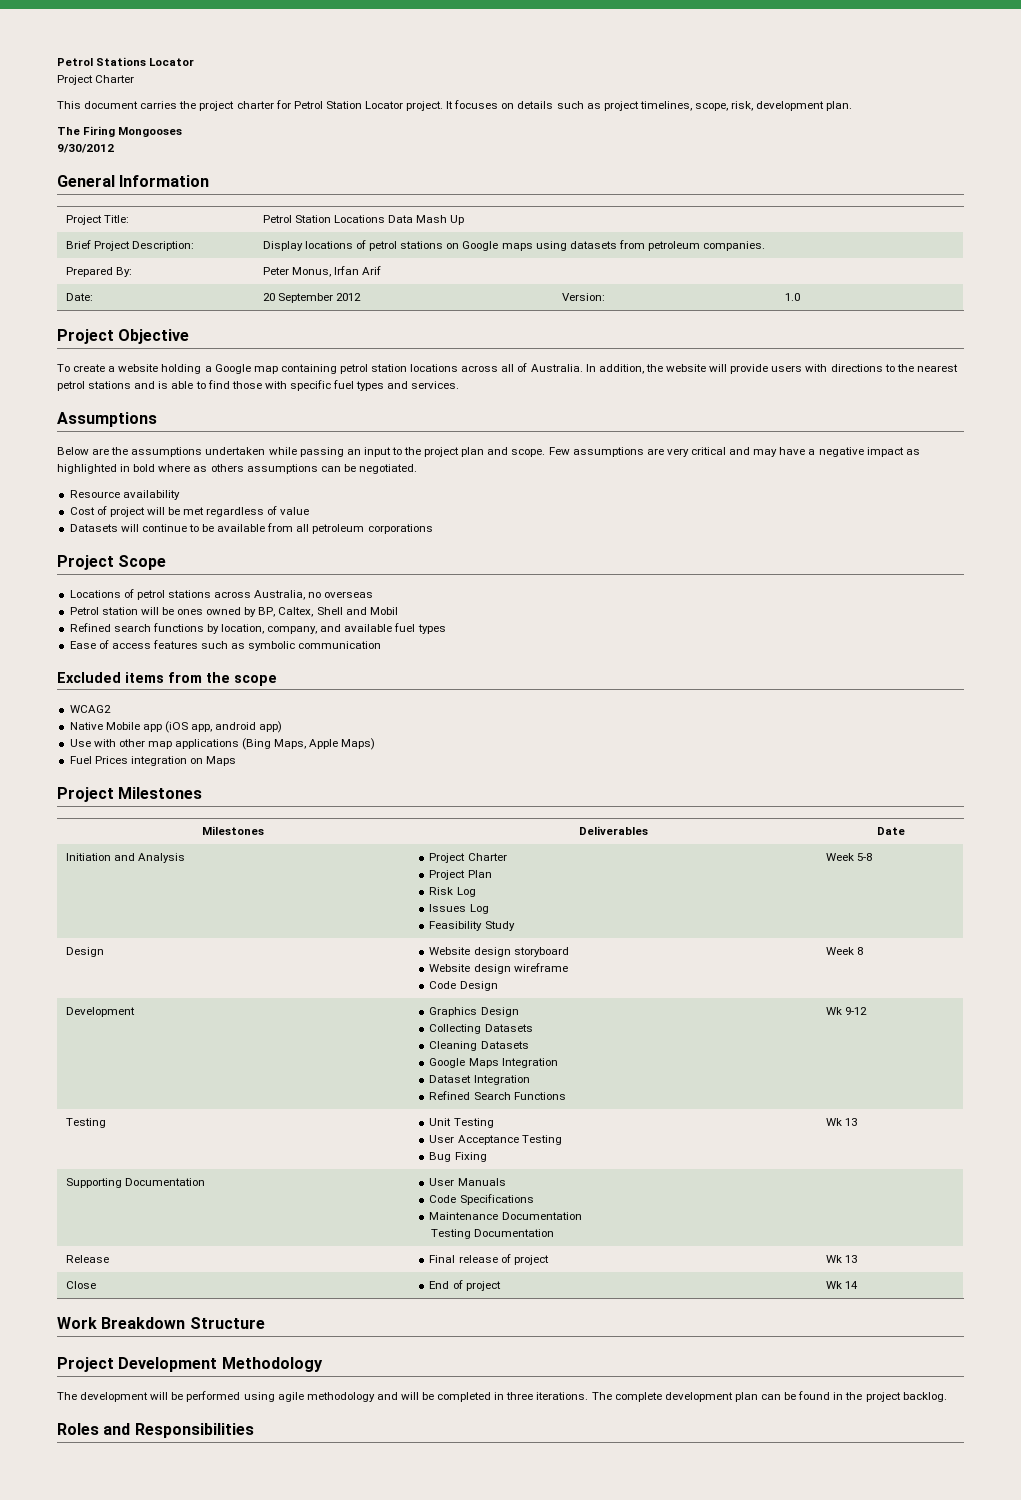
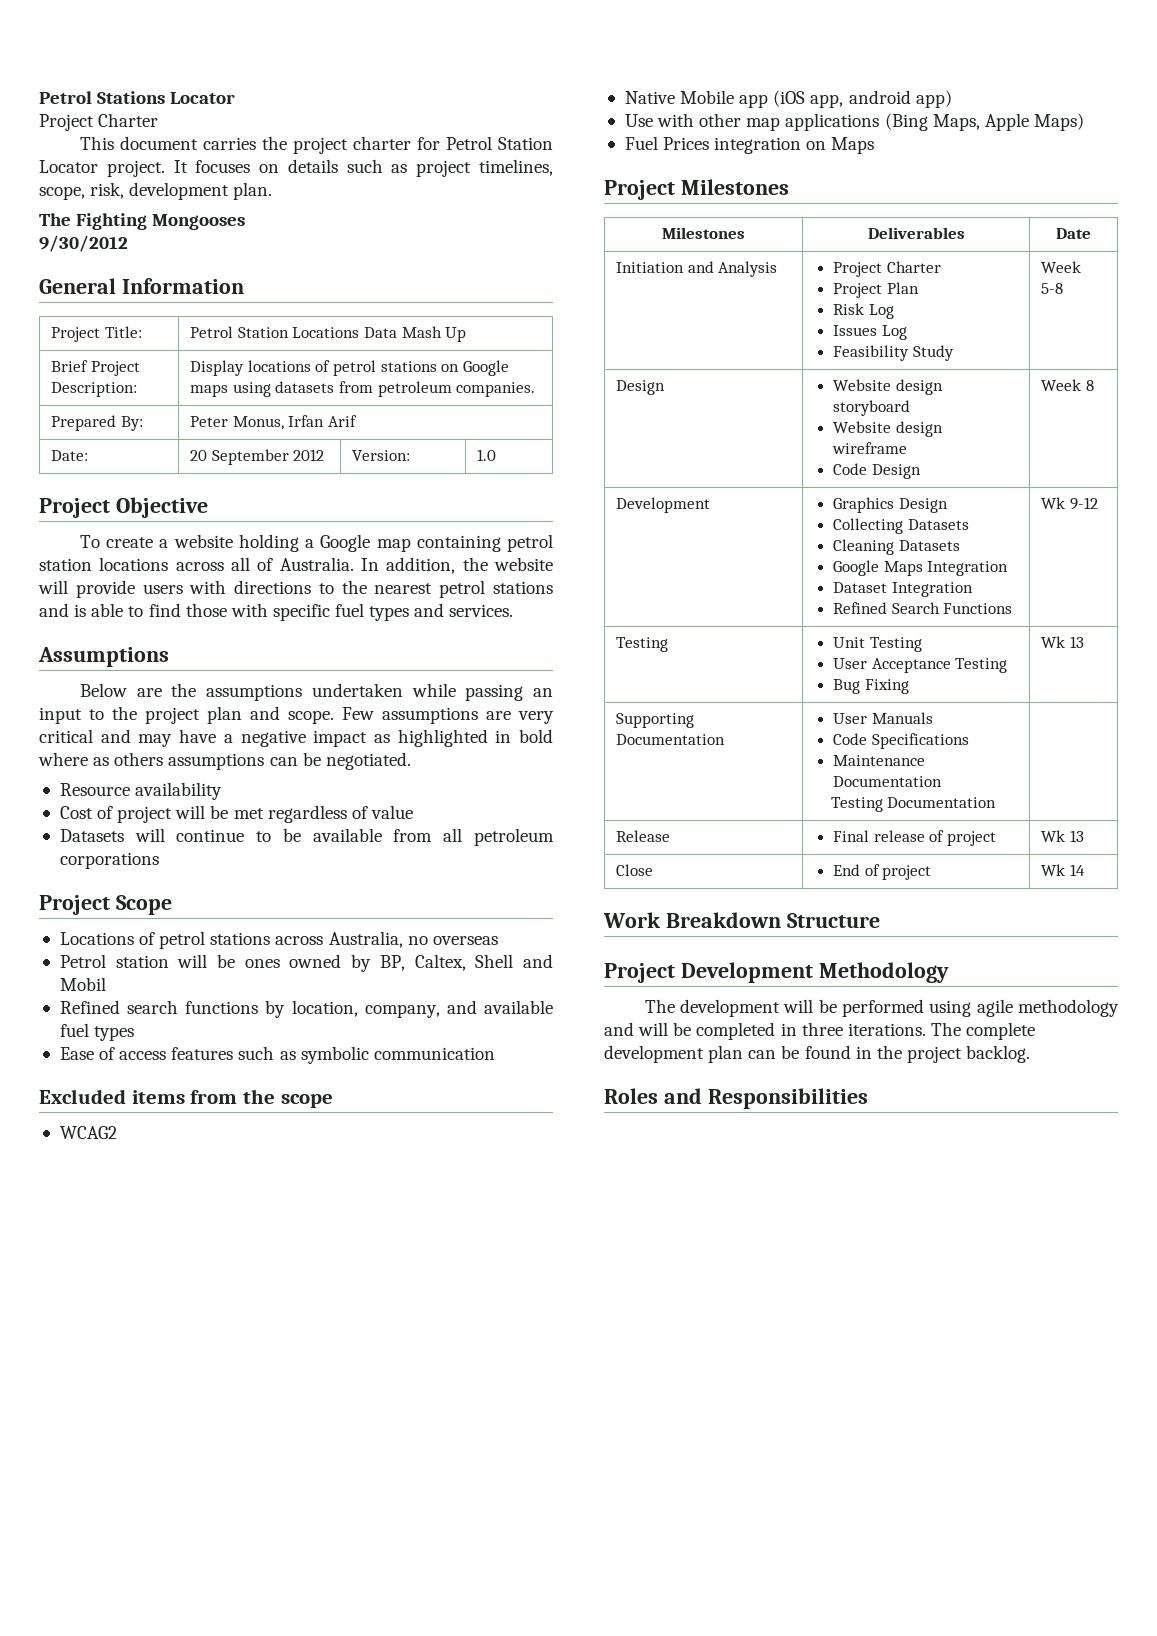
- The Firing Mongooses
+ The Fighting Mongooses

